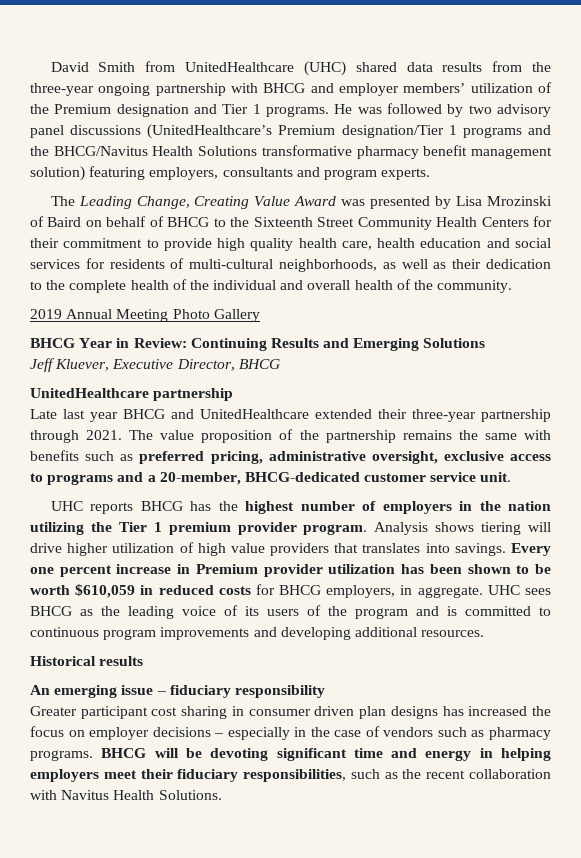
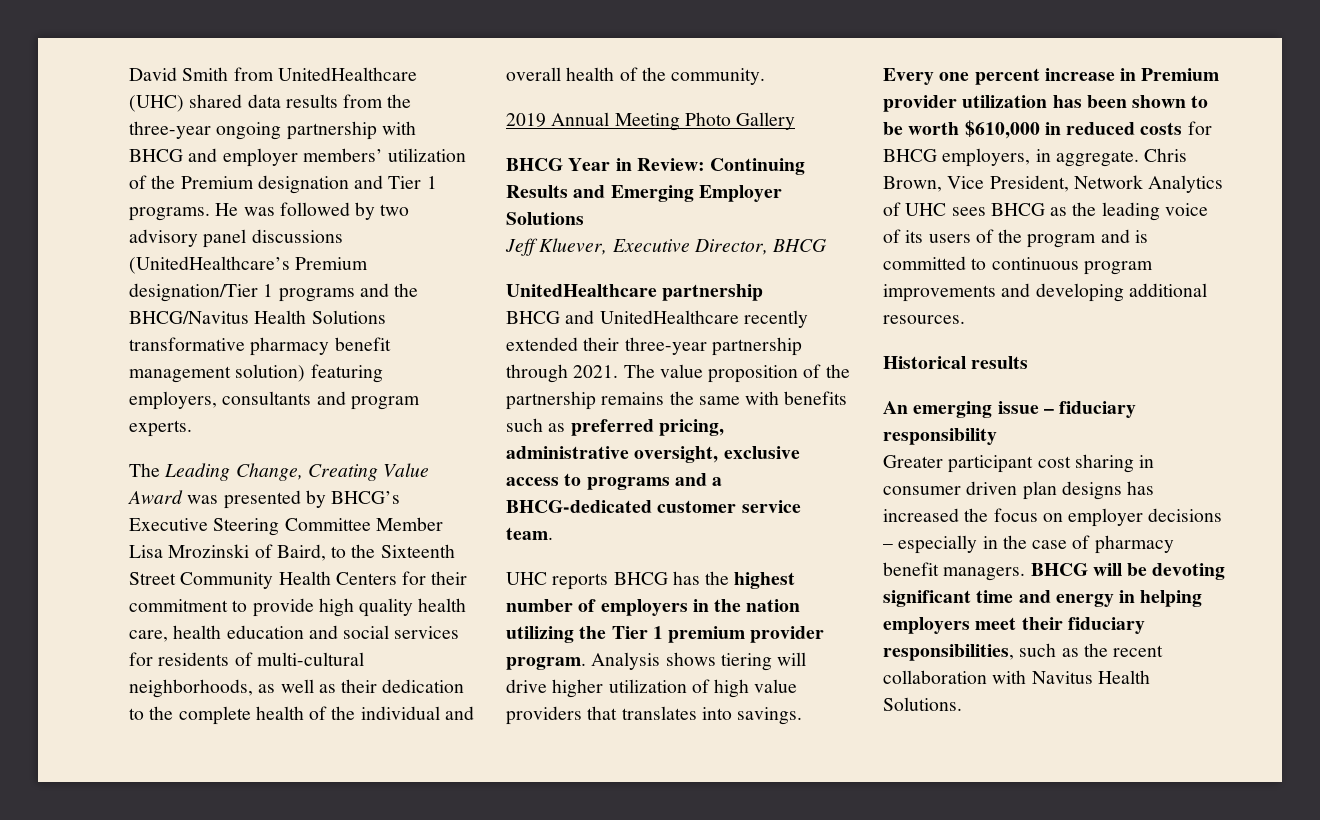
- The Leading Change, Creating Value Award was presented by Lisa Mrozinski of Baird on behalf of BHCG to the Sixteenth Street Community Health Centers for their commitment to provide high quality health care, health education and social services for residents of multi-cultural neighborhoods, as well as their dedication to the complete health of the individual and overall health of the community.
+ The Leading Change, Creating Value Award was presented by BHCG’s Executive Steering Committee Member Lisa Mrozinski of Baird, to the Sixteenth Street Community Health Centers for their commitment to provide high quality health care, health education and social services for residents of multi-cultural neighborhoods, as well as their dedication to the complete health of the individual and overall health of the community.
- BHCG Year in Review: Continuing Results and Emerging Solutions
+ BHCG Year in Review: Continuing Results and Emerging Employer Solutions
- Late last year BHCG and UnitedHealthcare extended their three-year partnership through 2021.
+ BHCG and UnitedHealthcare recently extended their three-year partnership through 2021.
- The value proposition of the partnership remains the same with benefits such as preferred pricing, administrative oversight, exclusive access to programs and a 20-member, BHCG-dedicated customer service unit.
+ The value proposition of the partnership remains the same with benefits such as preferred pricing, administrative oversight, exclusive access to programs and a BHCG-dedicated customer service team.
- Every one percent increase in Premium provider utilization has been shown to be worth $610,059 in reduced costs for BHCG employers, in aggregate.
+ Every one percent increase in Premium provider utilization has been shown to be worth $610,000 in reduced costs for BHCG employers, in aggregate.
- UHC sees BHCG as the leading voice of its users of the program and is committed to continuous program improvements and developing additional resources.
+ Chris Brown, Vice President, Network Analytics of UHC sees BHCG as the leading voice of its users of the program and is committed to continuous program improvements and developing additional resources.
- Greater participant cost sharing in consumer driven plan designs has increased the focus on employer decisions – especially in the case of vendors such as pharmacy programs.
+ Greater participant cost sharing in consumer driven plan designs has increased the focus on employer decisions – especially in the case of pharmacy benefit managers.

